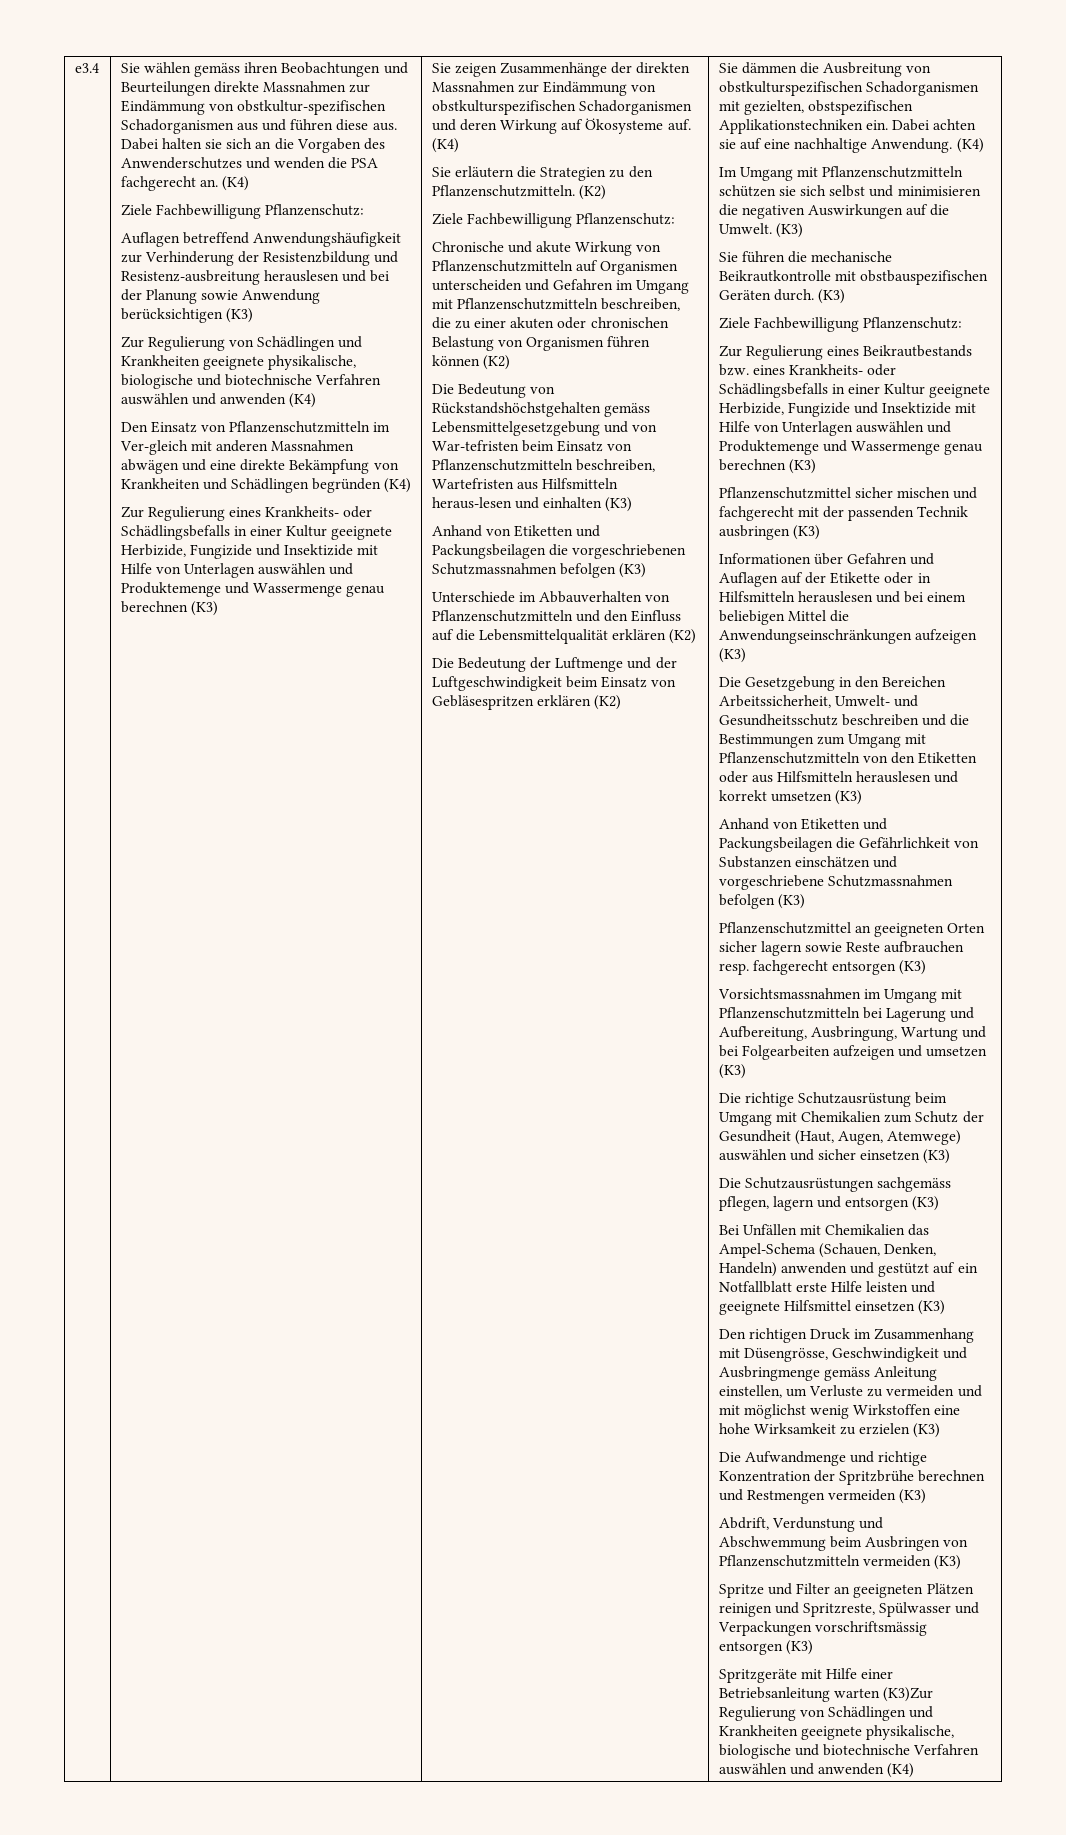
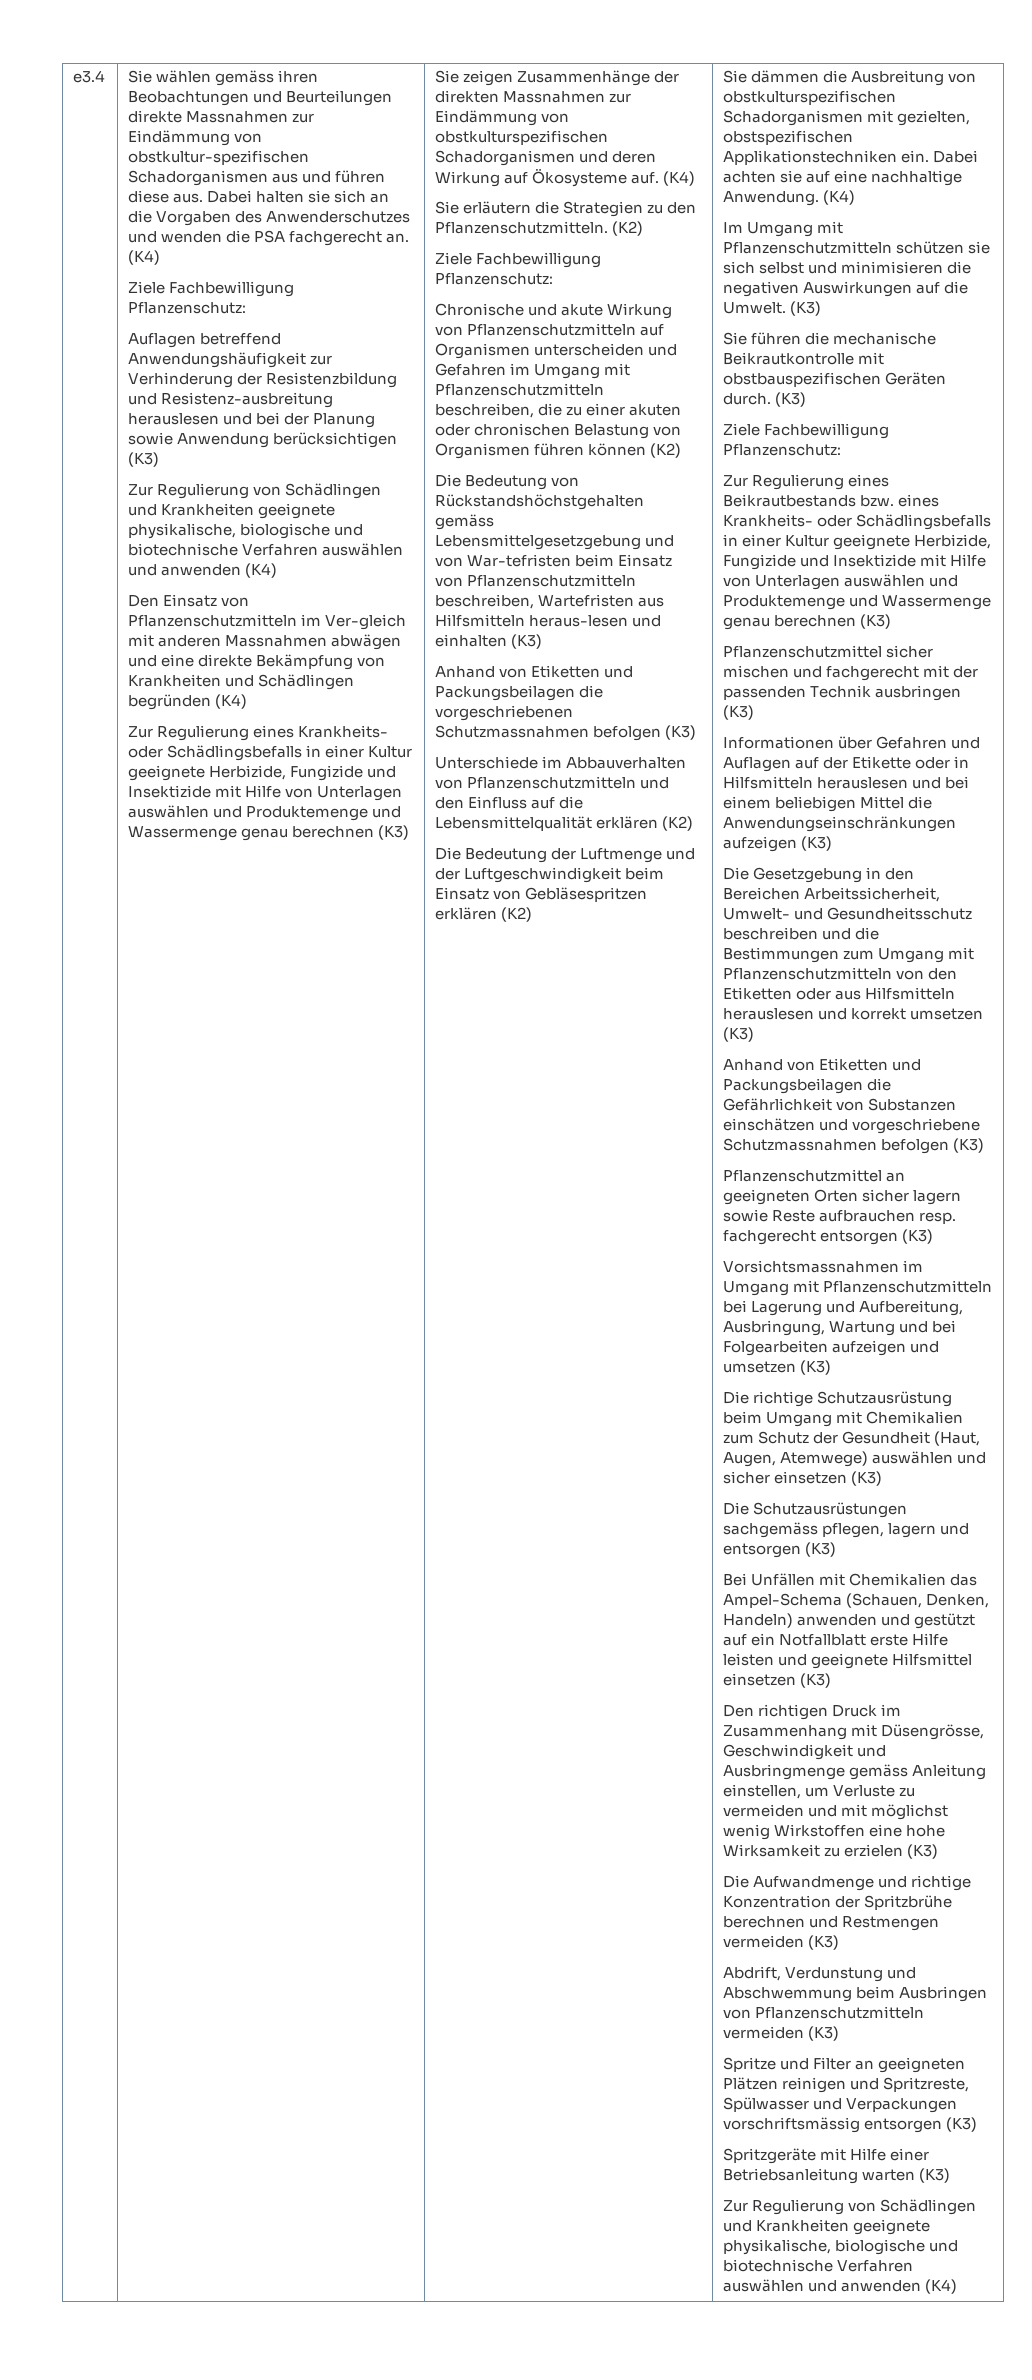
- Spritzgeräte mit Hilfe einer Betriebsanleitung warten (K3)Zur Regulierung von Schädlingen und Krankheiten geeignete physikalische, biologische und biotechnische Verfahren auswählen und anwenden (K4)
+ Spritzgeräte mit Hilfe einer Betriebsanleitung warten (K3)
+ Zur Regulierung von Schädlingen und Krankheiten geeignete physikalische, biologische und biotechnische Verfahren auswählen und anwenden (K4)

